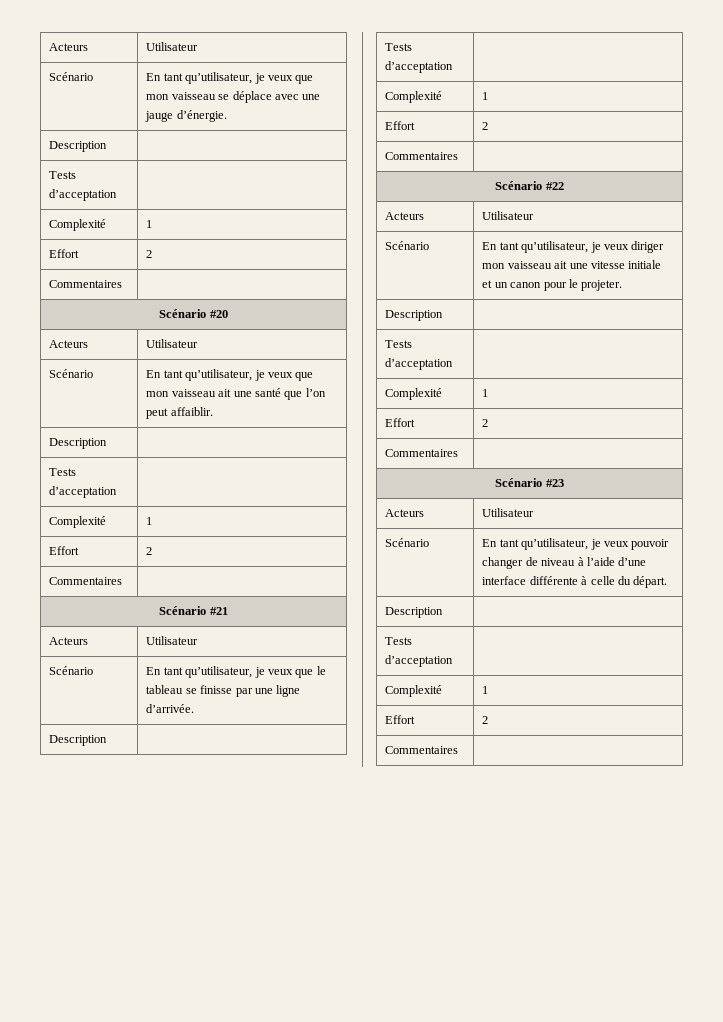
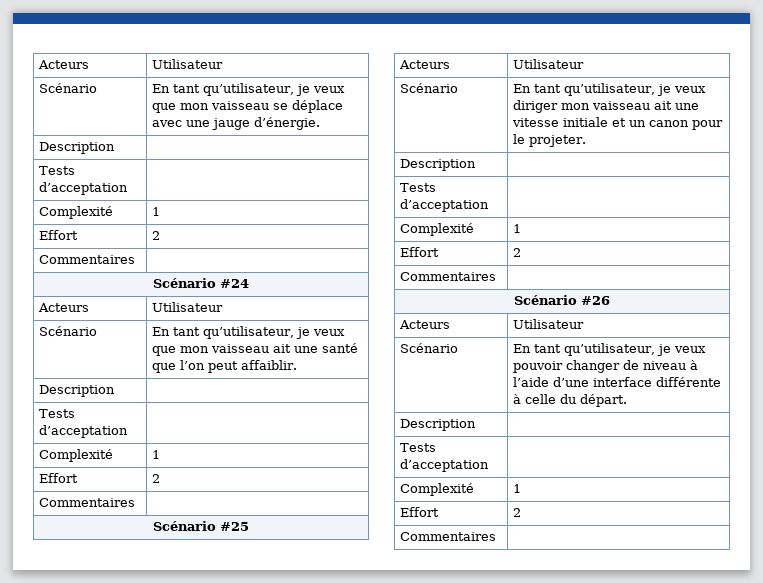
- Scénario #20
+ Scénario #24
- Scénario #21
- Acteurs | Utilisateur
- Scénario | En tant qu’utilisateur, je veux que le tableau se finisse par une ligne d’arrivée.
- Description |
- Tests d’acceptation |
- Complexité | 1
- Effort | 2
- Commentaires |
- Scénario #22
+ Scénario #25
- Scénario #23
+ Scénario #26

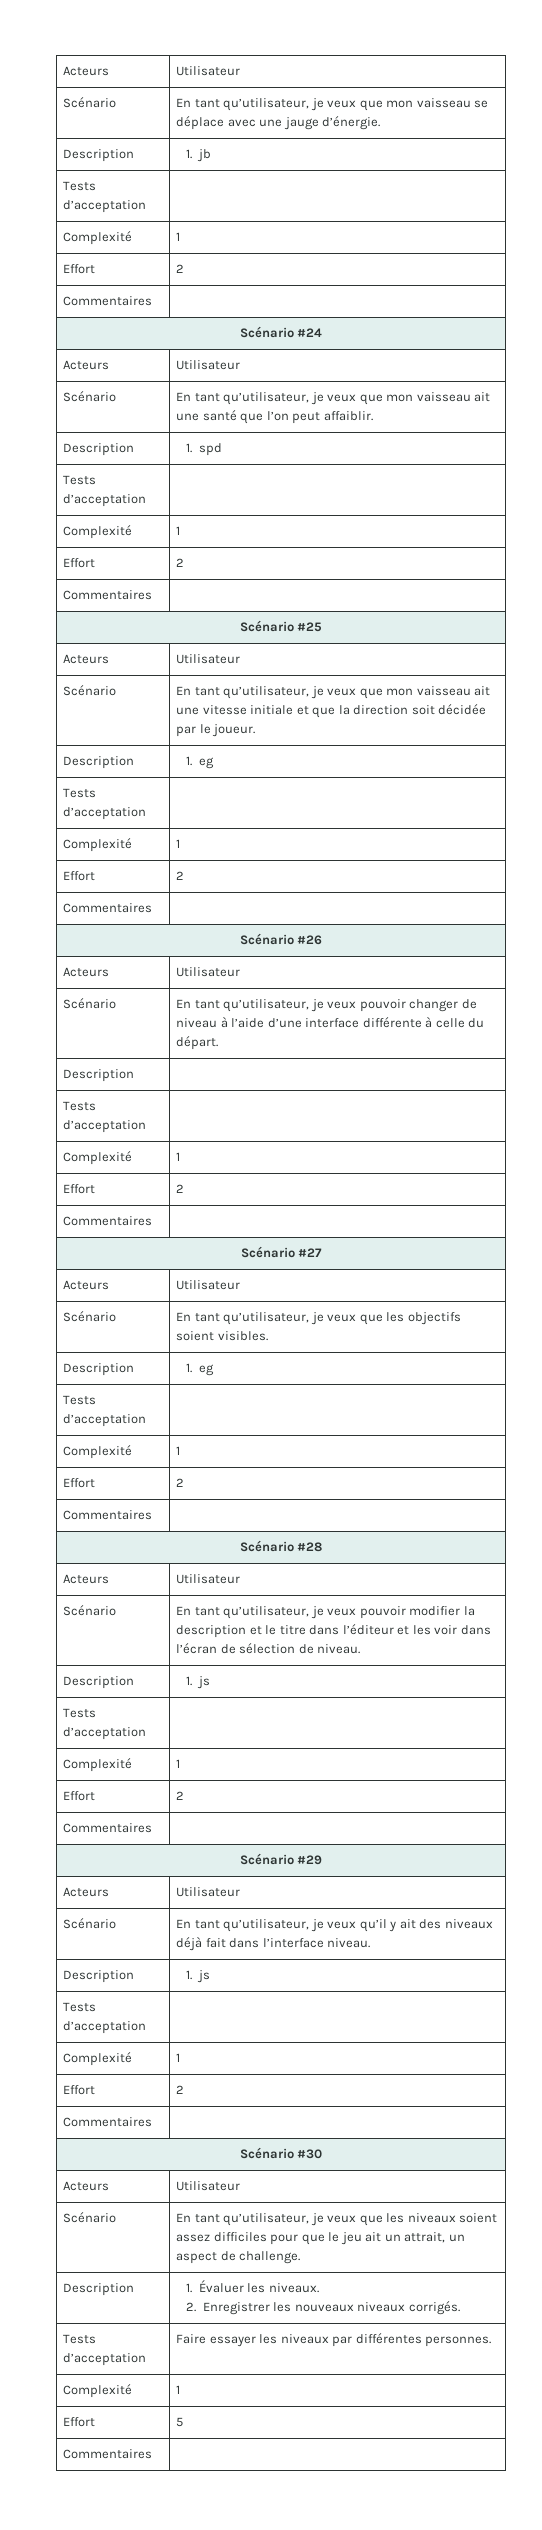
  Scénario | En tant qu’utilisateur, je veux que mon vaisseau se déplace avec une jauge d’énergie.
- Description |
+ Description | 1. jb
  Scénario | En tant qu’utilisateur, je veux que mon vaisseau ait une santé que l’on peut affaiblir.
- Description |
+ Description | 1. spd
- Scénario | En tant qu’utilisateur, je veux diriger mon vaisseau ait une vitesse initiale et un canon pour le projeter.
- Description |
+ Scénario | En tant qu’utilisateur, je veux que mon vaisseau ait une vitesse initiale et que la direction soit décidée par le joueur.
+ Description | 1. eg
+ Scénario #27
+ Acteurs | Utilisateur
+ Scénario | En tant qu’utilisateur, je veux que les objectifs soient visibles.
+ Description | 1. eg
+ Tests d’acceptation |
+ Complexité | 1
+ Effort | 2
+ Commentaires |
+ Scénario #28
+ Acteurs | Utilisateur
+ Scénario | En tant qu’utilisateur, je veux pouvoir modifier la description et le titre dans l’éditeur et les voir dans l’écran de sélection de niveau.
+ Description | 1. js
+ Tests d’acceptation |
+ Complexité | 1
+ Effort | 2
+ Commentaires |
+ Scénario #29
+ Acteurs | Utilisateur
+ Scénario | En tant qu’utilisateur, je veux qu’il y ait des niveaux déjà fait dans l’interface niveau.
+ Description | 1. js
+ Tests d’acceptation |
+ Complexité | 1
+ Effort | 2
+ Commentaires |
+ Scénario #30
+ Acteurs | Utilisateur
+ Scénario | En tant qu’utilisateur, je veux que les niveaux soient assez difficiles pour que le jeu ait un attrait, un aspect de challenge.
+ Description | 1. Évaluer les niveaux.
+ 2. Enregistrer les nouveaux niveaux corrigés.
+ Tests d’acceptation | Faire essayer les niveaux par différentes personnes.
+ Complexité | 1
+ Effort | 5
+ Commentaires |

